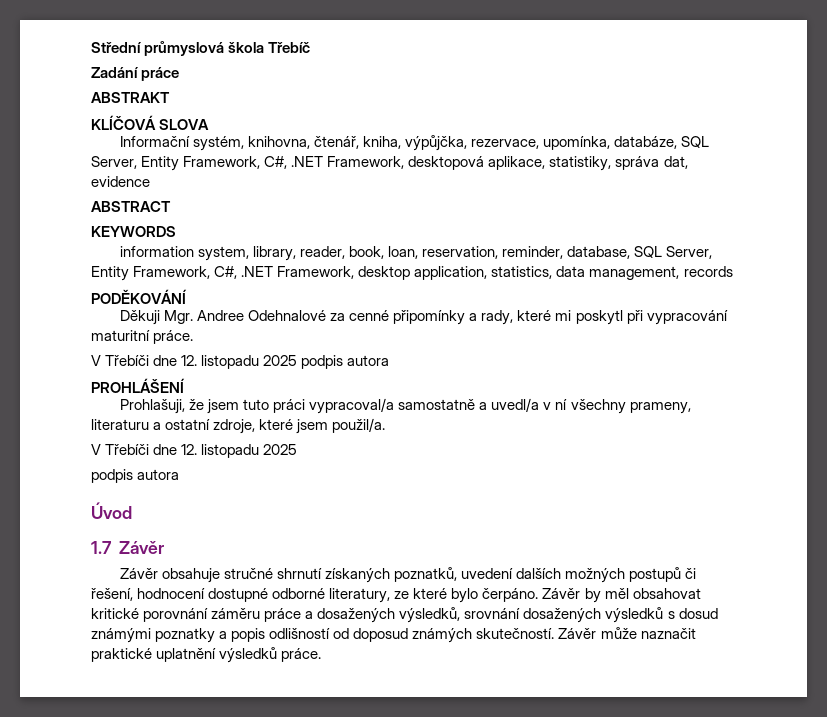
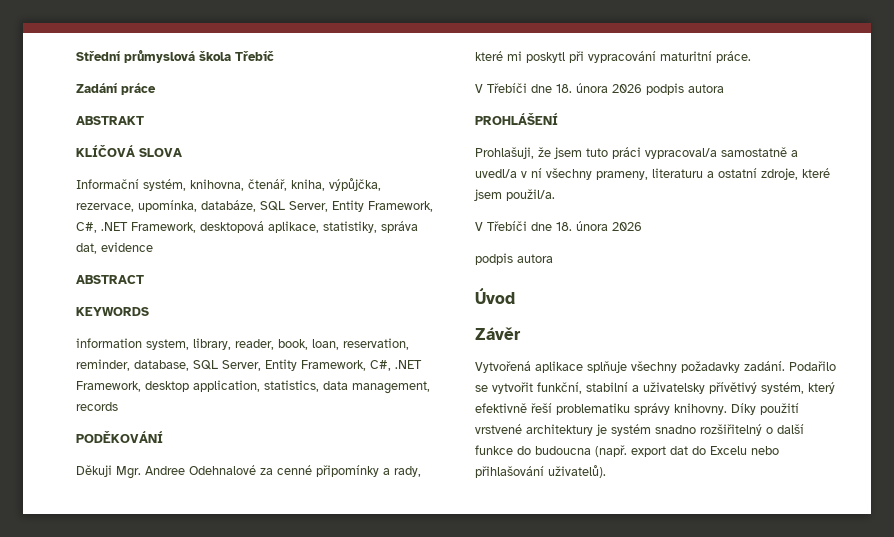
- V Třebíči dne 12. listopadu 2025 podpis autora
+ V Třebíči dne 18. února 2026 podpis autora
  Prohlašuji, že jsem tuto práci vypracoval/a samostatně a uvedl/a v ní všechny prameny, literaturu a ostatní zdroje, které jsem použil/a.
- V Třebíči dne 12. listopadu 2025
+ V Třebíči dne 18. února 2026
- 1.7 Závěr
+ Závěr
- Závěr obsahuje stručné shrnutí získaných poznatků, uvedení dalších možných postupů či řešení, hodnocení dostupné odborné literatury, ze které bylo čerpáno. Závěr by měl obsahovat kritické porovnání záměru práce a dosažených výsledků, srovnání dosažených výsledků s dosud známými poznatky a popis odlišností od doposud známých skutečností. Závěr může naznačit praktické uplatnění výsledků práce.
+ Vytvořená aplikace splňuje všechny požadavky zadání. Podařilo se vytvořit funkční, stabilní a uživatelsky přívětivý systém, který efektivně řeší problematiku správy knihovny. Díky použití vrstvené architektury je systém snadno rozšiřitelný o další funkce do budoucna (např. export dat do Excelu nebo přihlašování uživatelů).

